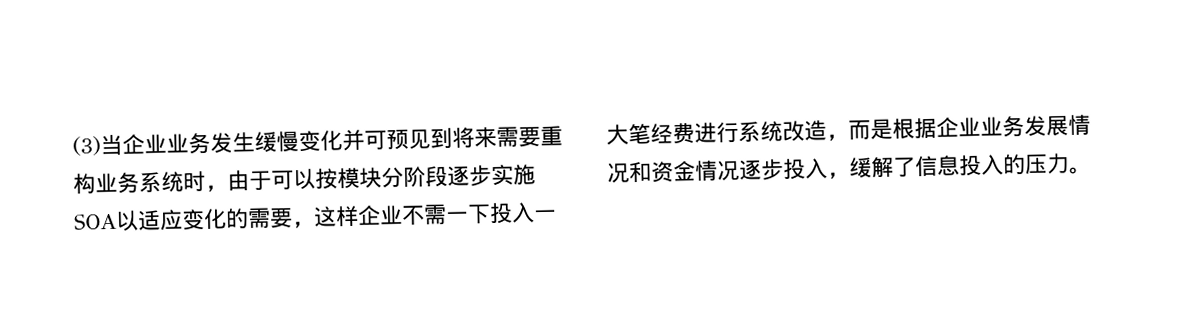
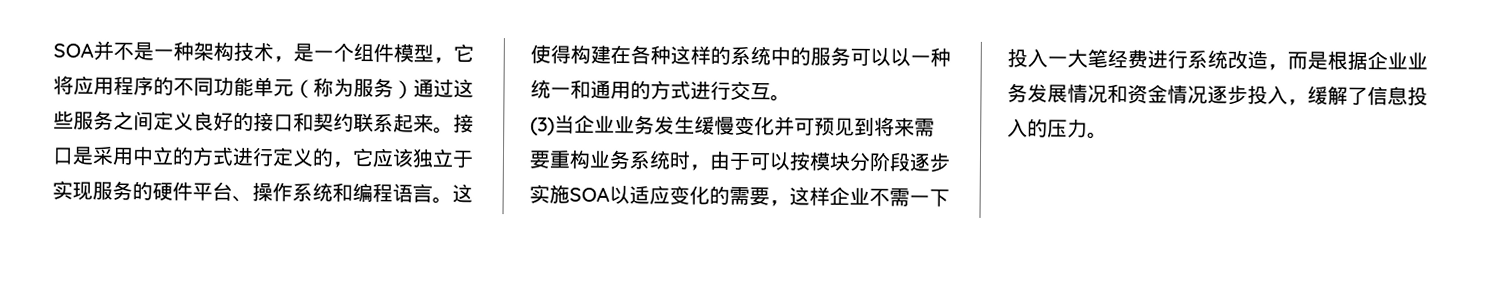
+ SOA并不是一种架构技术，是一个组件模型，它将应用程序的不同功能单元（称为服务）通过这些服务之间定义良好的接口和契约联系起来。接口是采用中立的方式进行定义的，它应该独立于实现服务的硬件平台、操作系统和编程语言。这使得构建在各种这样的系统中的服务可以以一种统一和通用的方式进行交互。

